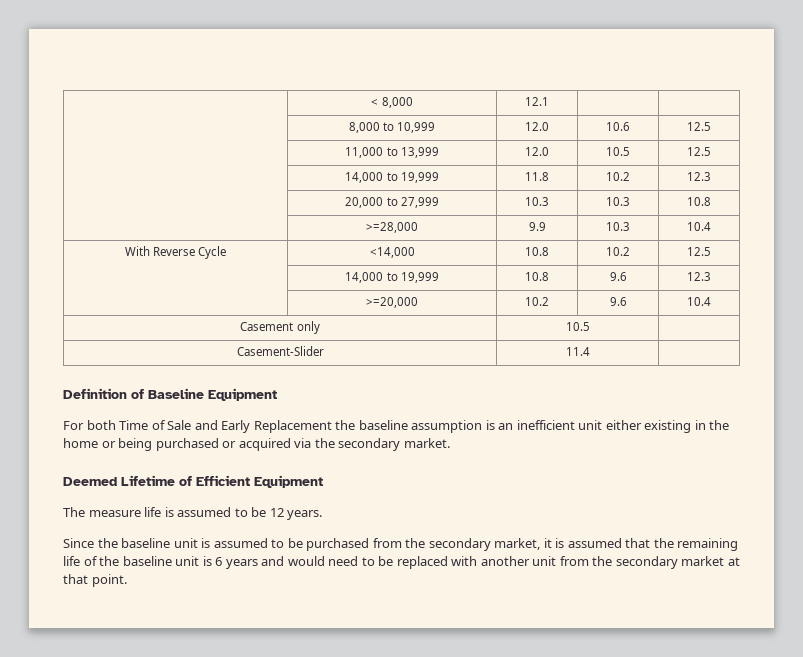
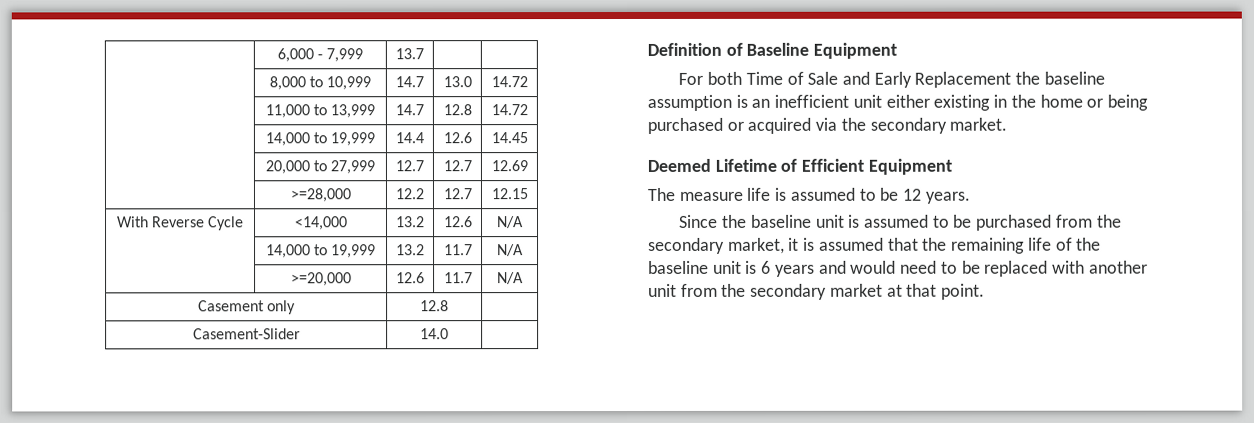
- | < 8,000 | 12.1 | |
+ | 6,000 - 7,999 | 13.7 | |
- | 8,000 to 10,999 | 12.0 | 10.6 | 12.5
+ | 8,000 to 10,999 | 14.7 | 13.0 | 14.72
- | 11,000 to 13,999 | 12.0 | 10.5 | 12.5
- | 14,000 to 19,999 | 11.8 | 10.2 | 12.3
+ | 11,000 to 13,999 | 14.7 | 12.8 | 14.72
+ | 14,000 to 19,999 | 14.4 | 12.6 | 14.45
- | 20,000 to 27,999 | 10.3 | 10.3 | 10.8
- | >=28,000 | 9.9 | 10.3 | 10.4
+ | 20,000 to 27,999 | 12.7 | 12.7 | 12.69
+ | >=28,000 | 12.2 | 12.7 | 12.15
- With Reverse Cycle | <14,000 | 10.8 | 10.2 | 12.5
- | 14,000 to 19,999 | 10.8 | 9.6 | 12.3
- | >=20,000 | 10.2 | 9.6 | 10.4
+ With Reverse Cycle | <14,000 | 13.2 | 12.6 | N/A
+ | 14,000 to 19,999 | 13.2 | 11.7 | N/A
+ | >=20,000 | 12.6 | 11.7 | N/A
- Casement only | 10.5 |
+ Casement only | 12.8 |
- Casement-Slider | 11.4 |
+ Casement-Slider | 14.0 |

